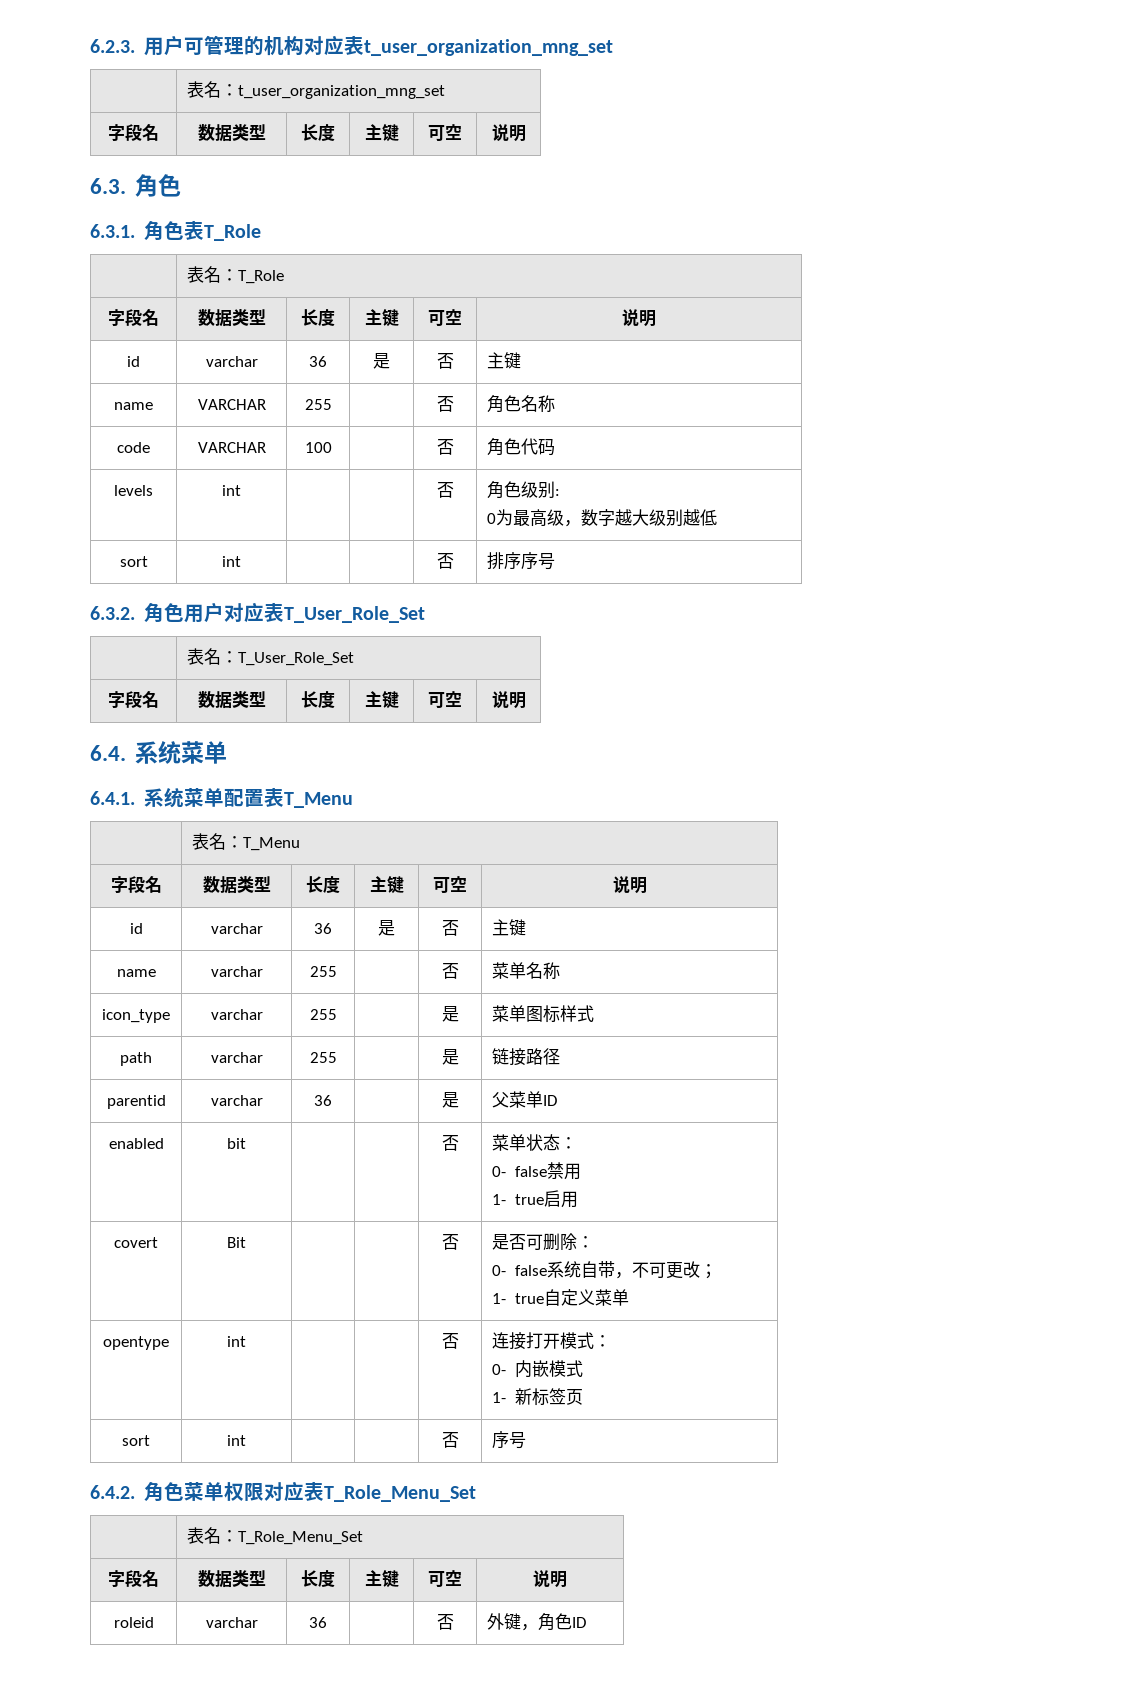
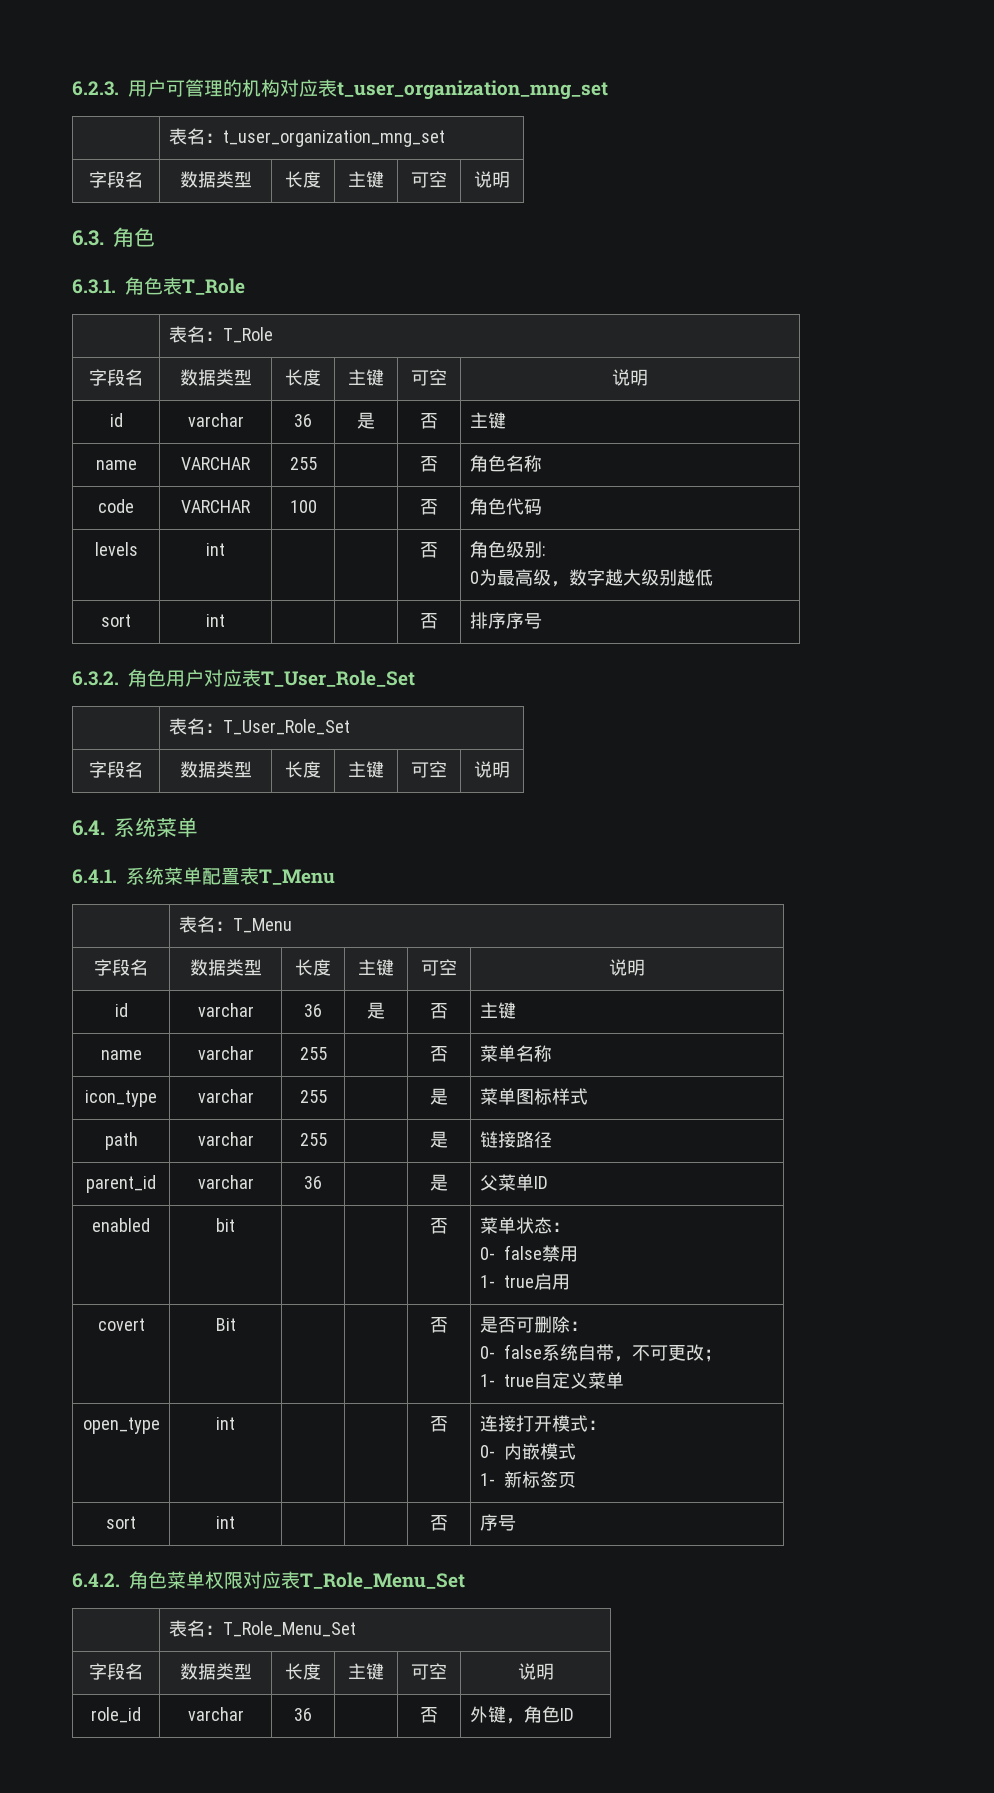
- parentid | varchar | 36 | | 是 | 父菜单ID
+ parent_id | varchar | 36 | | 是 | 父菜单ID
- opentype | int | | | 否 | 连接打开模式：
+ open_type | int | | | 否 | 连接打开模式：
- roleid | varchar | 36 | | 否 | 外键，角色ID
+ role_id | varchar | 36 | | 否 | 外键，角色ID

